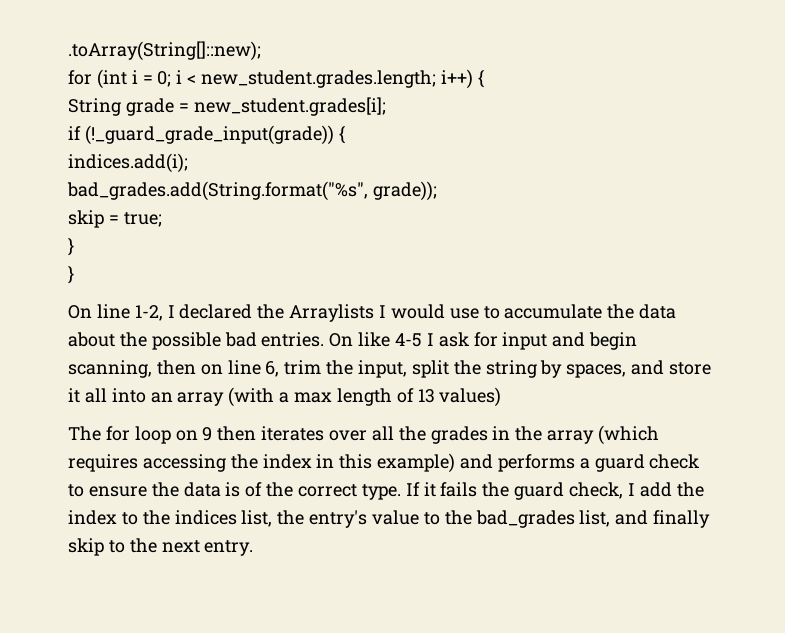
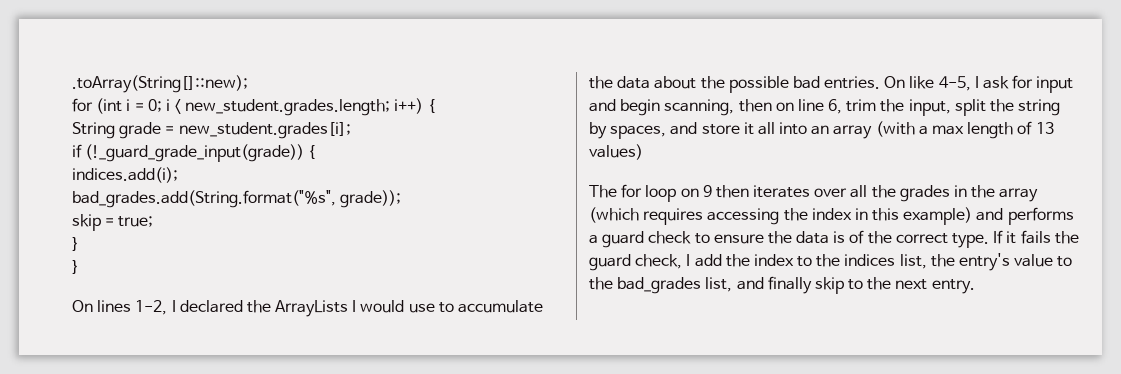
- On line 1-2, I declared the Arraylists I would use to accumulate the data about the possible bad entries.
+ On lines 1-2, I declared the ArrayLists I would use to accumulate the data about the possible bad entries.
- On like 4-5 I ask for input and begin scanning, then on line 6, trim the input, split the string by spaces, and store it all into an array (with a max length of 13 values)
+ On like 4-5, I ask for input and begin scanning, then on line 6, trim the input, split the string by spaces, and store it all into an array (with a max length of 13 values)

